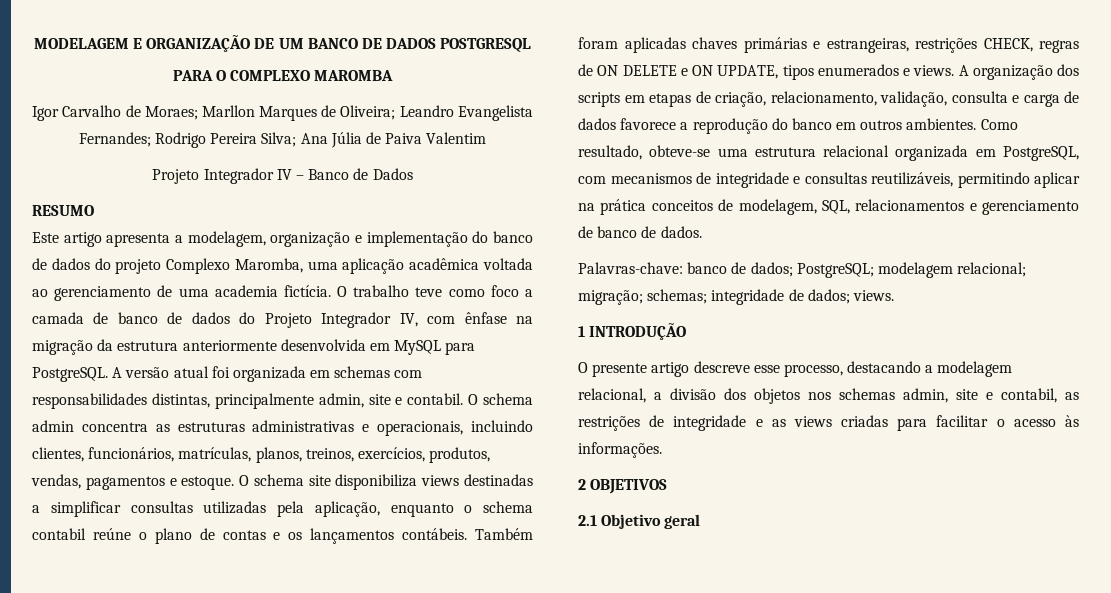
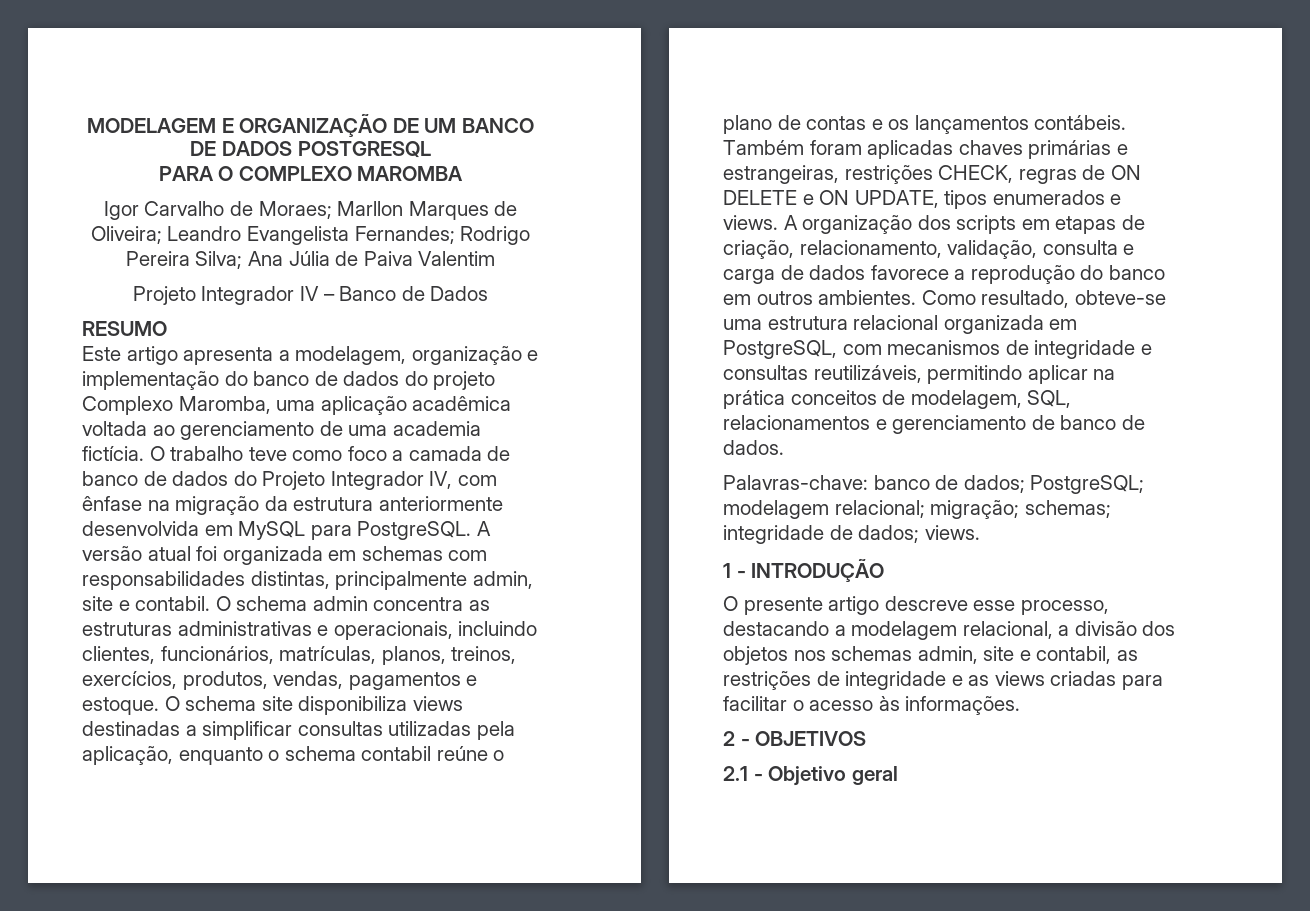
- 1 INTRODUÇÃO
+ 1 - INTRODUÇÃO
- 2 OBJETIVOS
+ 2 - OBJETIVOS
- 2.1 Objetivo geral
+ 2.1 - Objetivo geral

